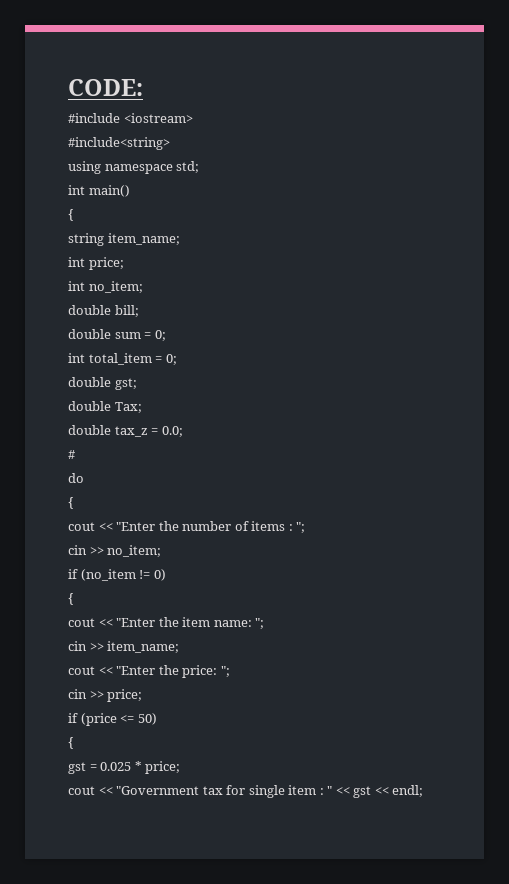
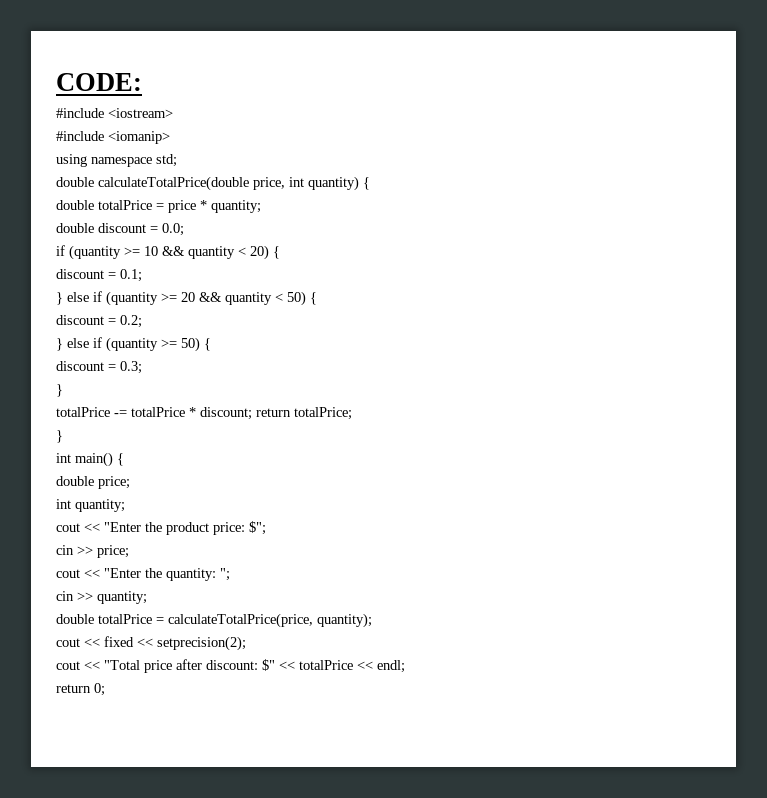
- #include<string>
+ #include <iomanip>
+ double calculateTotalPrice(double price, int quantity) {
+ double totalPrice = price * quantity;
+ double discount = 0.0;
+ if (quantity >= 10 && quantity < 20) {
+ discount = 0.1;
+ } else if (quantity >= 20 && quantity < 50) {
+ discount = 0.2;
+ } else if (quantity >= 50) {
+ discount = 0.3;
+ }
+ totalPrice -= totalPrice * discount; return totalPrice;
+ }
- int main()
- {
- string item_name;
- int price;
+ int main() {
+ double price;
- int no_item;
- double bill;
- double sum = 0;
- int total_item = 0;
- double gst;
- double Tax;
- double tax_z = 0.0;
- #
- do
- {
- cout << "Enter the number of items : ";
- cin >> no_item;
- if (no_item != 0)
- {
- cout << "Enter the item name: ";
- cin >> item_name;
- cout << "Enter the price: ";
+ int quantity;
+ cout << "Enter the product price: $";
  cin >> price;
- if (price <= 50)
- {
- gst = 0.025 * price;
- cout << "Government tax for single item : " << gst << endl;
+ cout << "Enter the quantity: ";
+ cin >> quantity;
+ double totalPrice = calculateTotalPrice(price, quantity);
+ cout << fixed << setprecision(2);
+ cout << "Total price after discount: $" << totalPrice << endl;
+ return 0;

